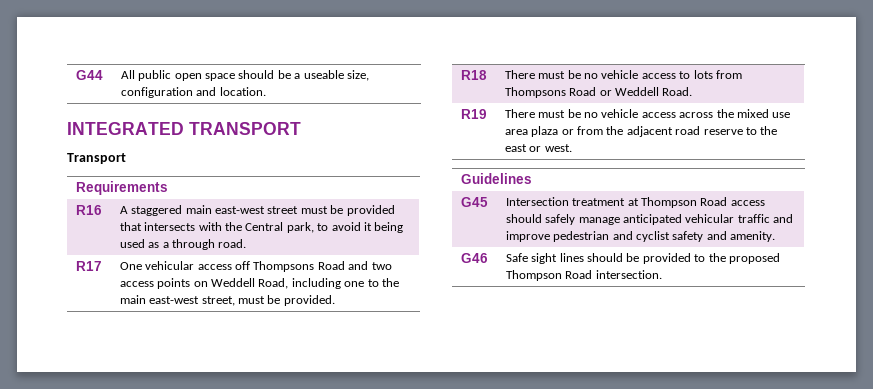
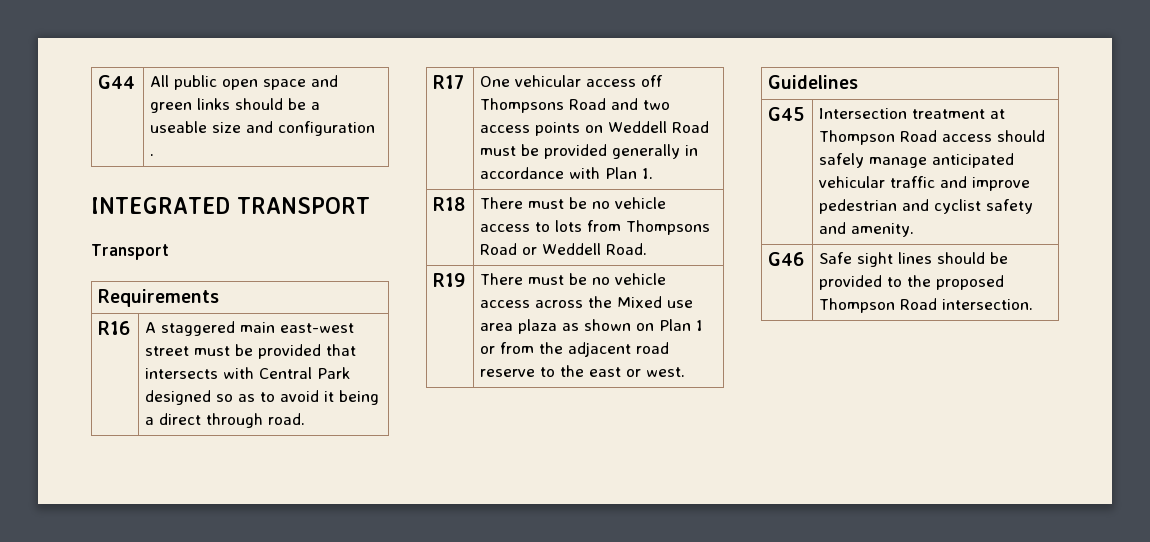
- G44 | All public open space should be a useable size, configuration and location.
+ G44 | All public open space and green links should be a useable size and configuration .
- R16 | A staggered main east-west street must be provided that intersects with the Central park, to avoid it being used as a through road.
+ R16 | A staggered main east-west street must be provided that intersects with Central Park designed so as to avoid it being a direct through road.
- R17 | One vehicular access off Thompsons Road and two access points on Weddell Road, including one to the main east-west street, must be provided.
+ R17 | One vehicular access off Thompsons Road and two access points on Weddell Road must be provided generally in accordance with Plan 1.
- R19 | There must be no vehicle access across the mixed use area plaza or from the adjacent road reserve to the east or west.
+ R19 | There must be no vehicle access across the Mixed use area plaza as shown on Plan 1 or from the adjacent road reserve to the east or west.

